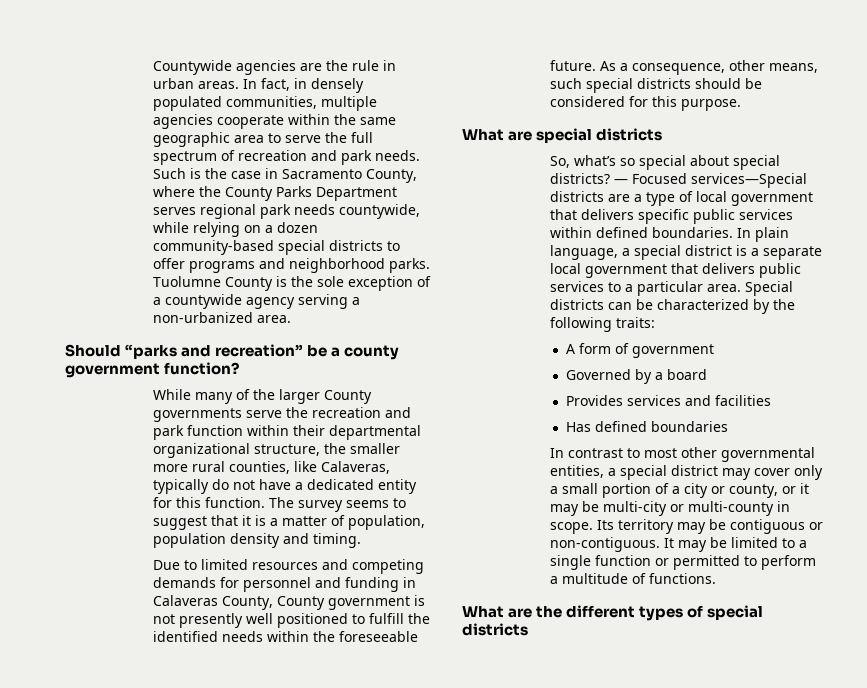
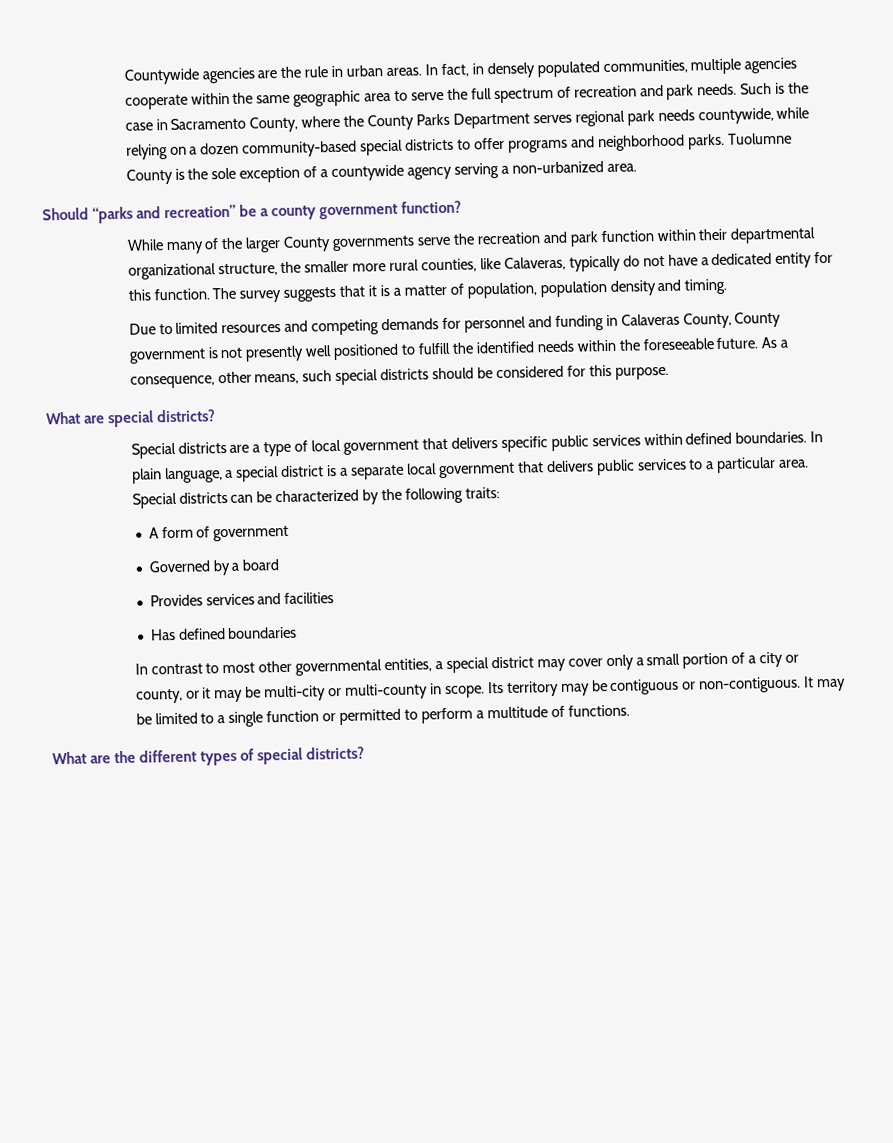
- The survey seems to suggest that it is a matter of population, population density and timing.
+ The survey suggests that it is a matter of population, population density and timing.
- What are special districts
- So, what’s so special about special districts? — Focused services—Special districts are a type of local government that delivers specific public services within defined boundaries.
+ What are special districts?
+ Special districts are a type of local government that delivers specific public services within defined boundaries.
- What are the different types of special districts
+ What are the different types of special districts?

